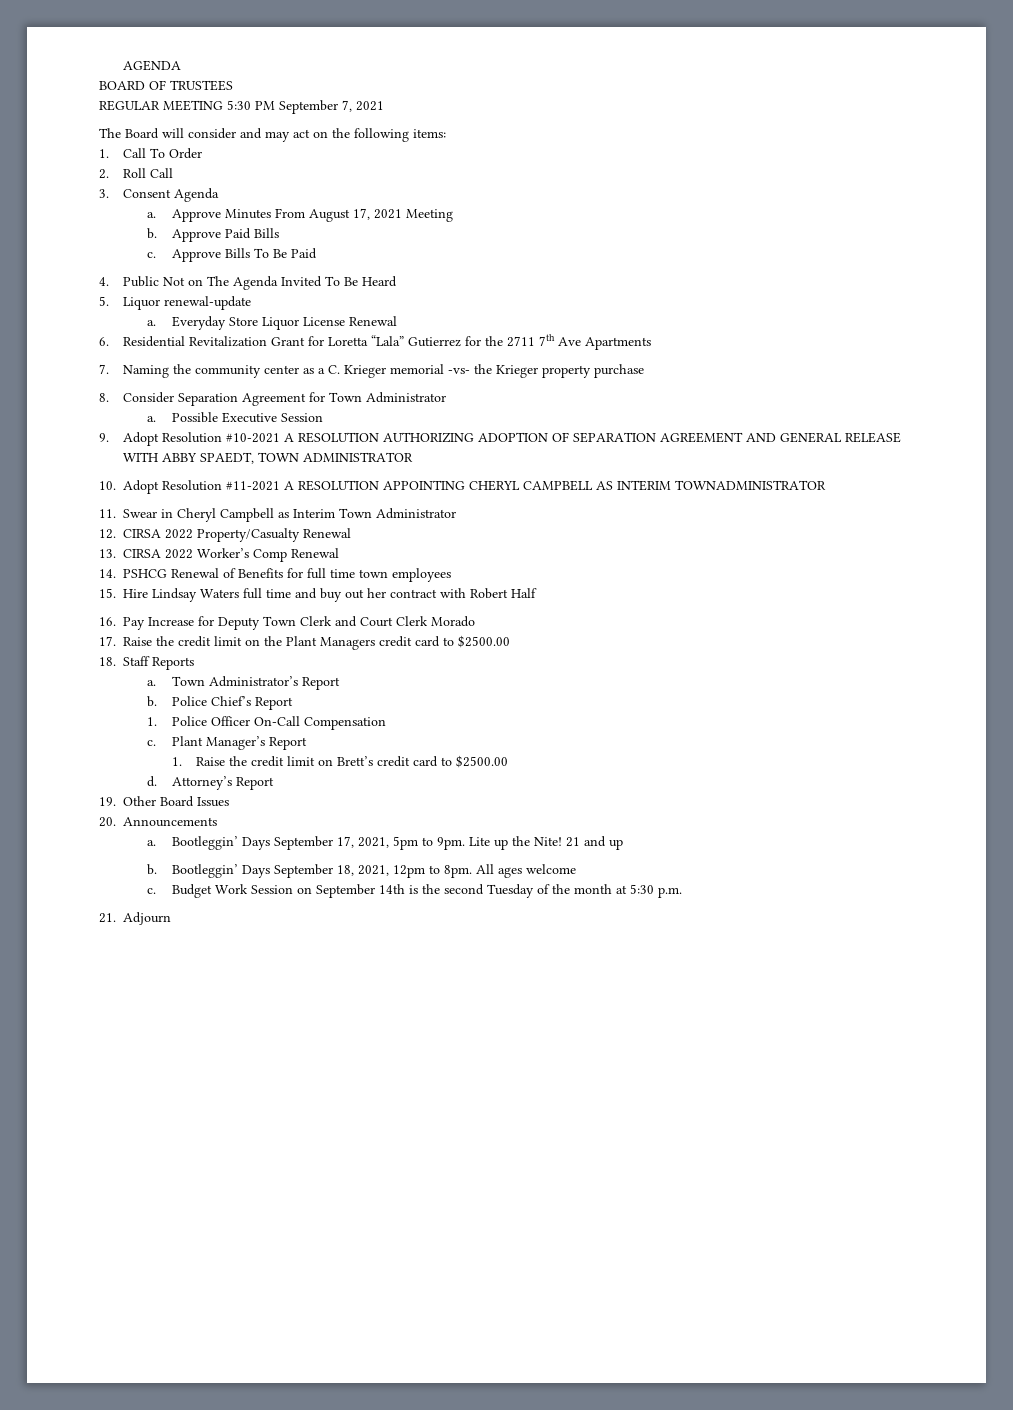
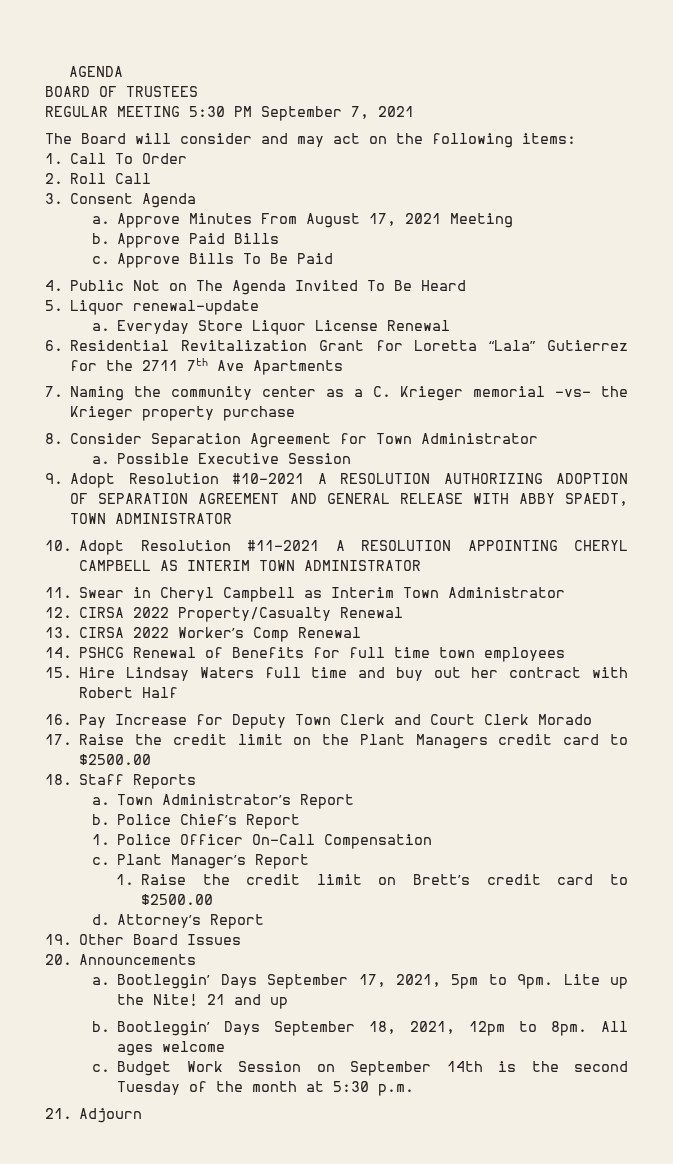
- 10. Adopt Resolution #11-2021 A RESOLUTION APPOINTING CHERYL CAMPBELL AS INTERIM TOWNADMINISTRATOR
+ 10. Adopt Resolution #11-2021 A RESOLUTION APPOINTING CHERYL CAMPBELL AS INTERIM TOWN ADMINISTRATOR

